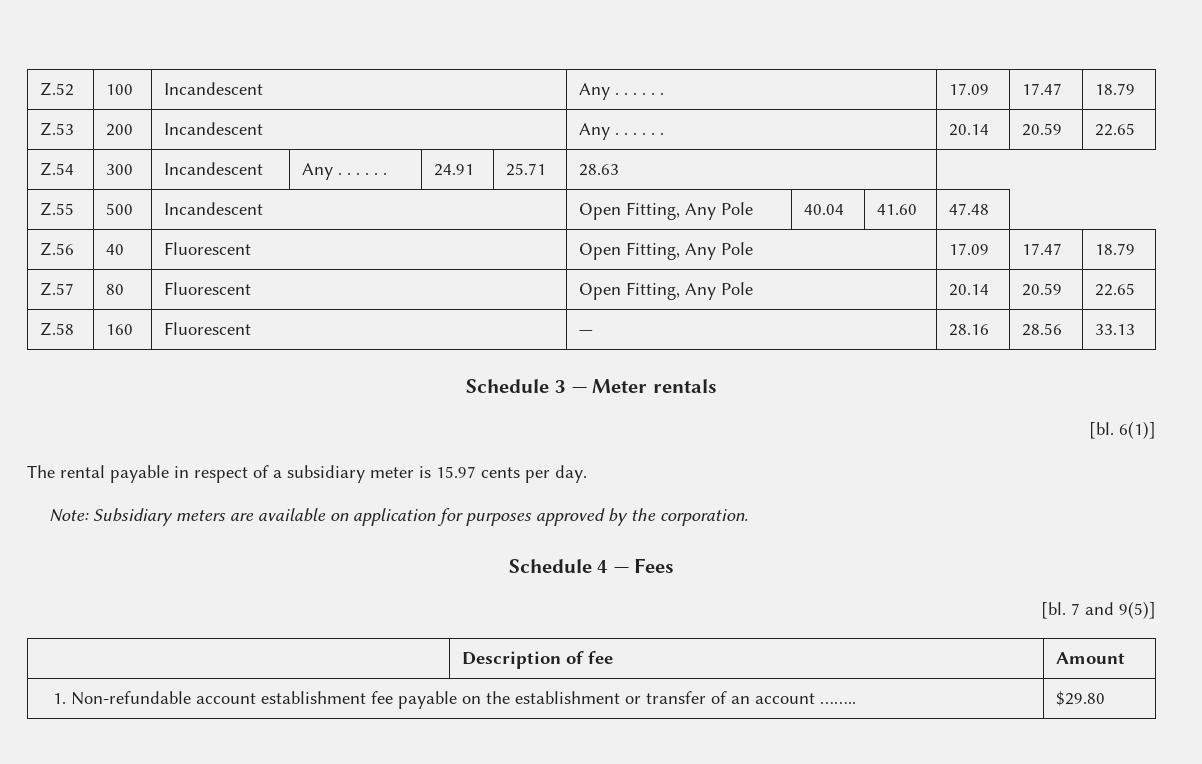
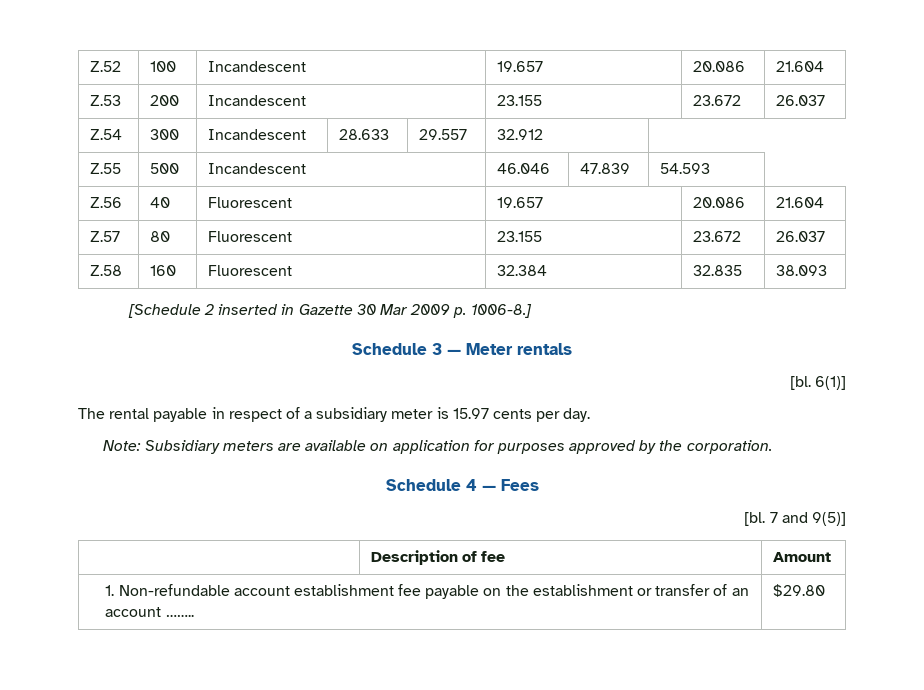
- Z.52 | 100 | Incandescent | Any . . . . . . | 17.09 | 17.47 | 18.79
- Z.53 | 200 | Incandescent | Any . . . . . . | 20.14 | 20.59 | 22.65
- Z.54 | 300 | Incandescent | Any . . . . . . | 24.91 | 25.71 | 28.63
- Z.55 | 500 | Incandescent | Open Fitting, Any Pole | 40.04 | 41.60 | 47.48
- Z.56 | 40 | Fluorescent | Open Fitting, Any Pole | 17.09 | 17.47 | 18.79
- Z.57 | 80 | Fluorescent | Open Fitting, Any Pole | 20.14 | 20.59 | 22.65
- Z.58 | 160 | Fluorescent | — | 28.16 | 28.56 | 33.13
+ Z.52 | 100 | Incandescent | 19.657 | 20.086 | 21.604
+ Z.53 | 200 | Incandescent | 23.155 | 23.672 | 26.037
+ Z.54 | 300 | Incandescent | 28.633 | 29.557 | 32.912
+ Z.55 | 500 | Incandescent | 46.046 | 47.839 | 54.593
+ Z.56 | 40 | Fluorescent | 19.657 | 20.086 | 21.604
+ Z.57 | 80 | Fluorescent | 23.155 | 23.672 | 26.037
+ Z.58 | 160 | Fluorescent | 32.384 | 32.835 | 38.093
+ [Schedule 2 inserted in Gazette 30 Mar 2009 p. 1006-8.]

